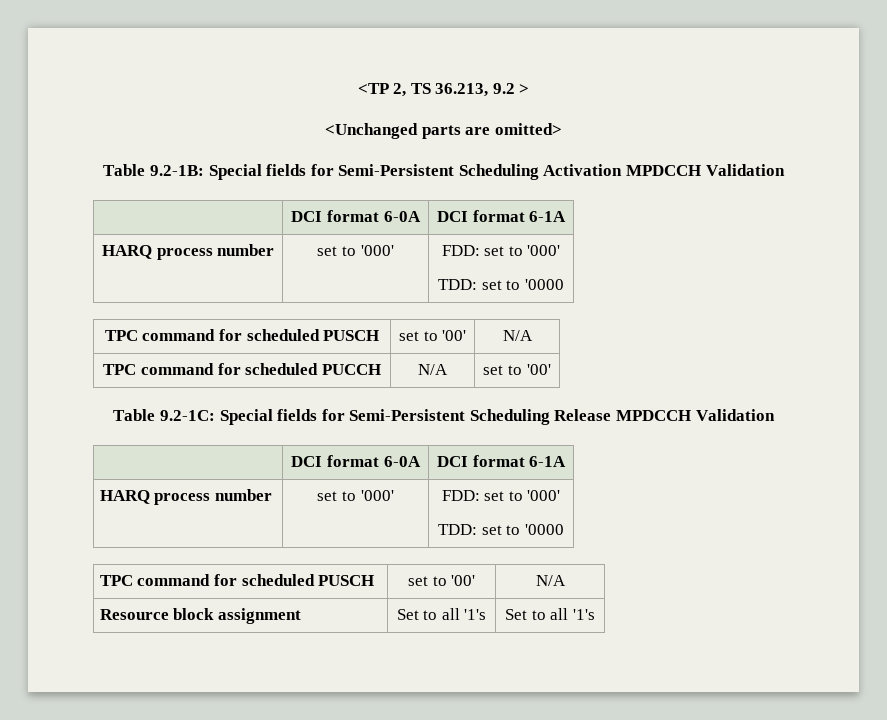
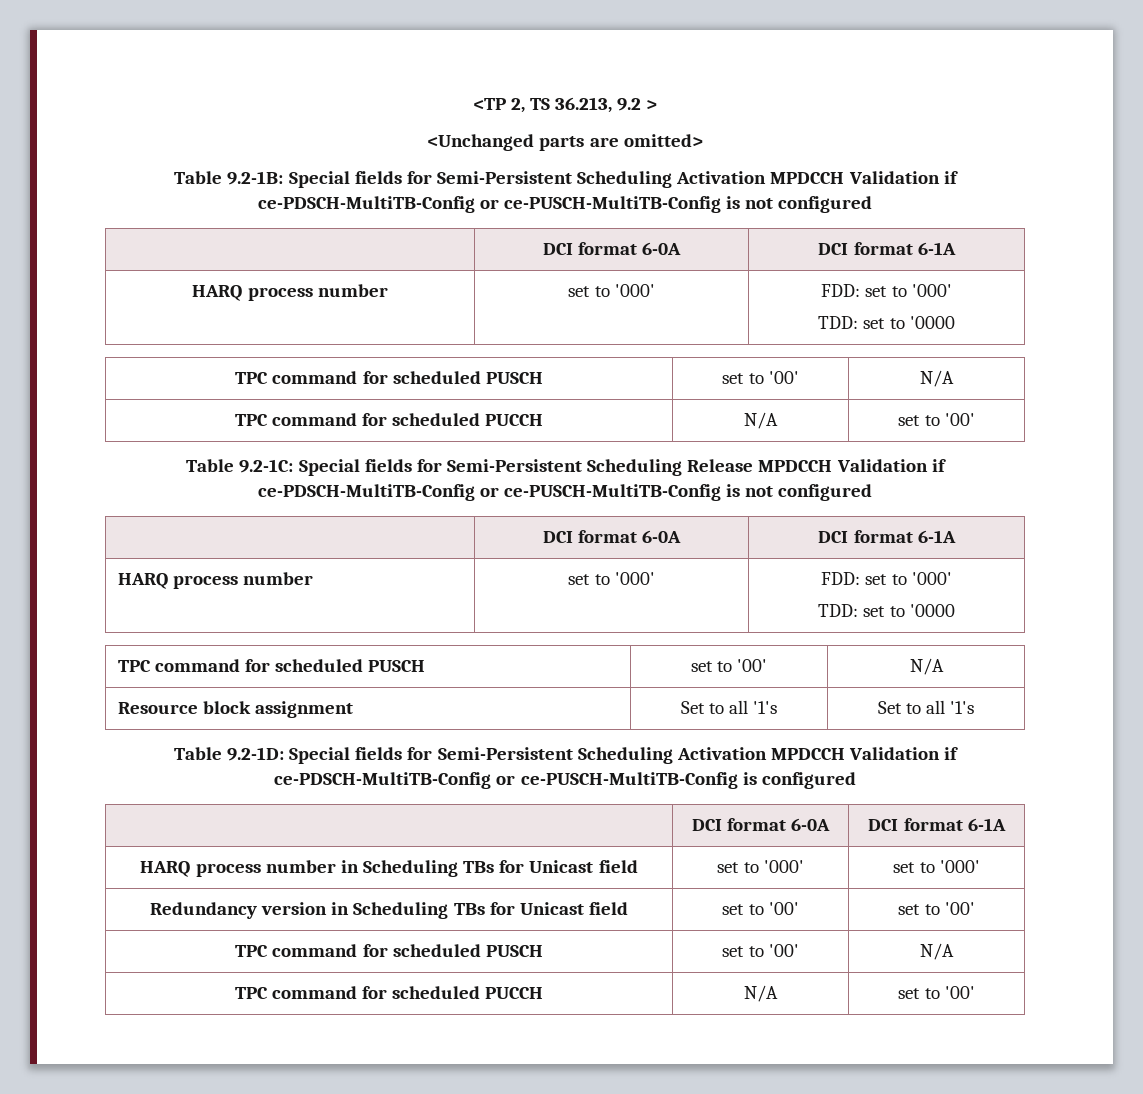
- Table 9.2-1B: Special fields for Semi-Persistent Scheduling Activation MPDCCH Validation
+ Table 9.2-1B: Special fields for Semi-Persistent Scheduling Activation MPDCCH Validation if ce-PDSCH-MultiTB-Config or ce-PUSCH-MultiTB-Config is not configured
- Table 9.2-1C: Special fields for Semi-Persistent Scheduling Release MPDCCH Validation
+ Table 9.2-1C: Special fields for Semi-Persistent Scheduling Release MPDCCH Validation if ce-PDSCH-MultiTB-Config or ce-PUSCH-MultiTB-Config is not configured
+ Table 9.2-1D: Special fields for Semi-Persistent Scheduling Activation MPDCCH Validation if ce-PDSCH-MultiTB-Config or ce-PUSCH-MultiTB-Config is configured
+ | DCI format 6-0A | DCI format 6-1A
+ HARQ process number in Scheduling TBs for Unicast field | set to '000' | set to '000'
+ Redundancy version in Scheduling TBs for Unicast field | set to '00' | set to '00'
+ TPC command for scheduled PUSCH | set to '00' | N/A
+ TPC command for scheduled PUCCH | N/A | set to '00'

